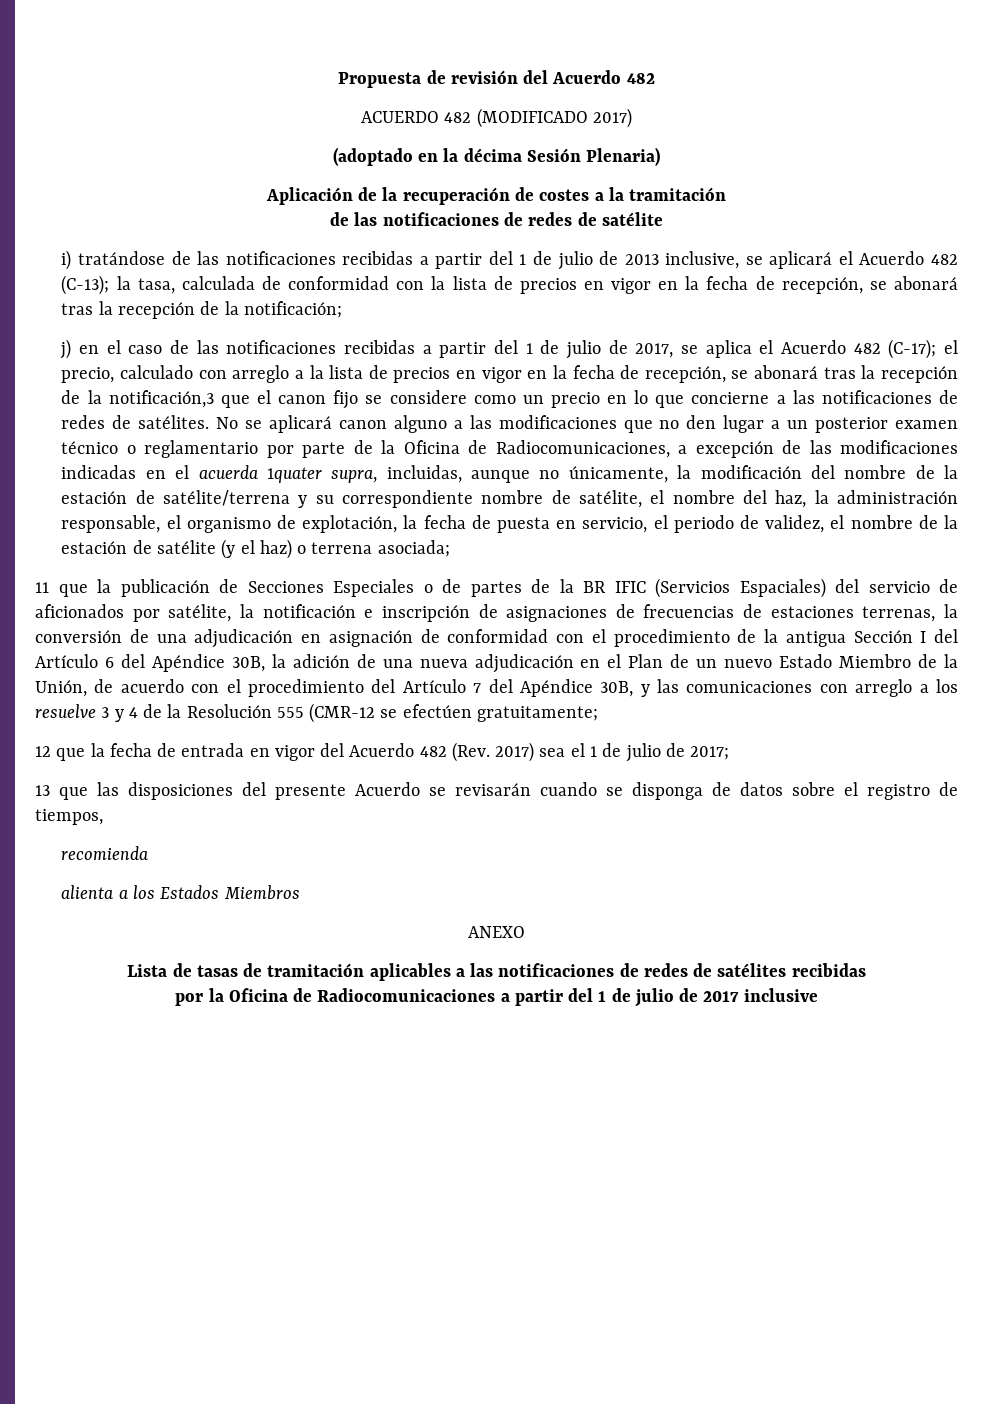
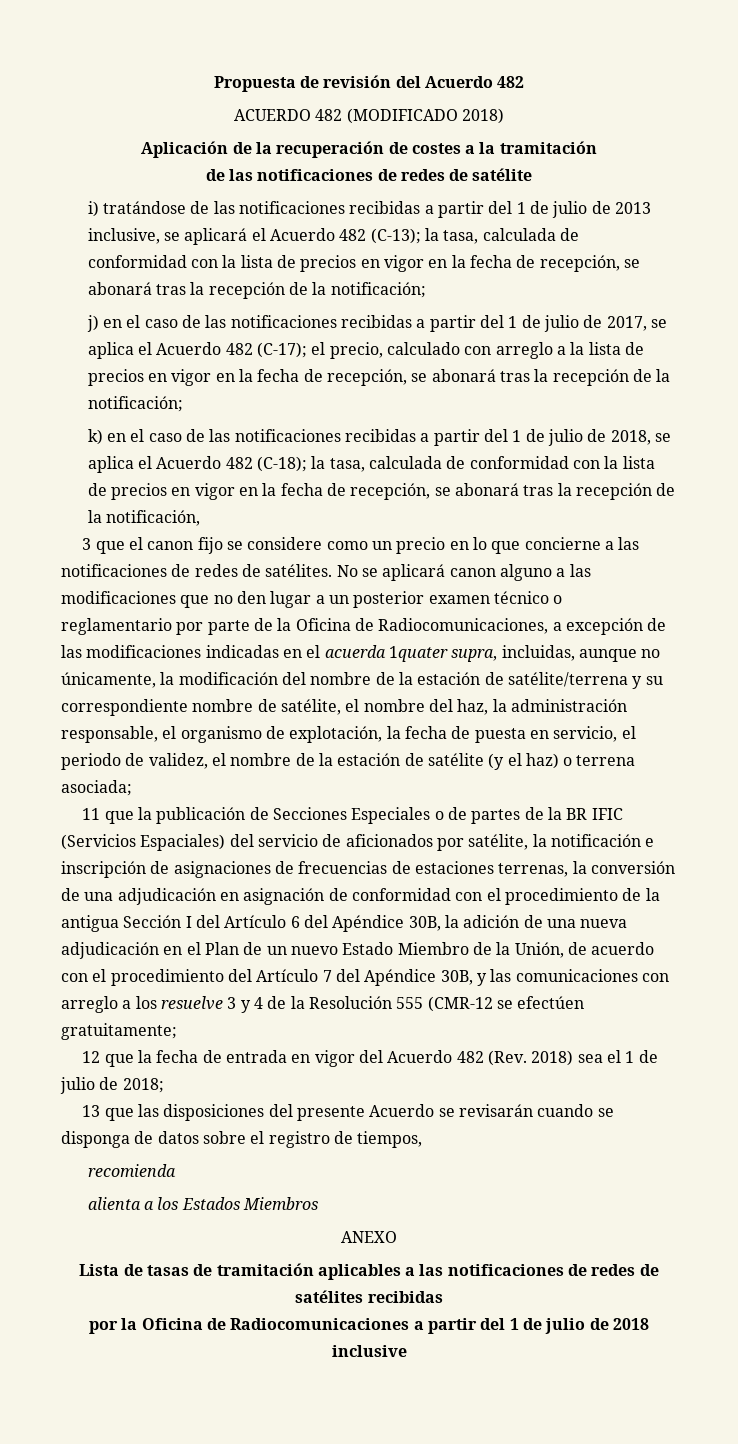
- ACUERDO 482 (MODIFICADO 2017)
- (adoptado en la décima Sesión Plenaria)
+ ACUERDO 482 (MODIFICADO 2018)
- el precio, calculado con arreglo a la lista de precios en vigor en la fecha de recepción, se abonará tras la recepción de la notificación,3 que el canon fijo se considere como un precio en lo que concierne a las notificaciones de redes de satélites.
+ el precio, calculado con arreglo a la lista de precios en vigor en la fecha de recepción, se abonará tras la recepción de la notificación;
+ k) en el caso de las notificaciones recibidas a partir del 1 de julio de 2018, se aplica el Acuerdo 482 (C-18); la tasa, calculada de conformidad con la lista de precios en vigor en la fecha de recepción, se abonará tras la recepción de la notificación,
+ 3 que el canon fijo se considere como un precio en lo que concierne a las notificaciones de redes de satélites.
- 12 que la fecha de entrada en vigor del Acuerdo 482 (Rev. 2017) sea el 1 de julio de 2017;
+ 12 que la fecha de entrada en vigor del Acuerdo 482 (Rev. 2018) sea el 1 de julio de 2018;
- por la Oficina de Radiocomunicaciones a partir del 1 de julio de 2017 inclusive
+ por la Oficina de Radiocomunicaciones a partir del 1 de julio de 2018 inclusive

